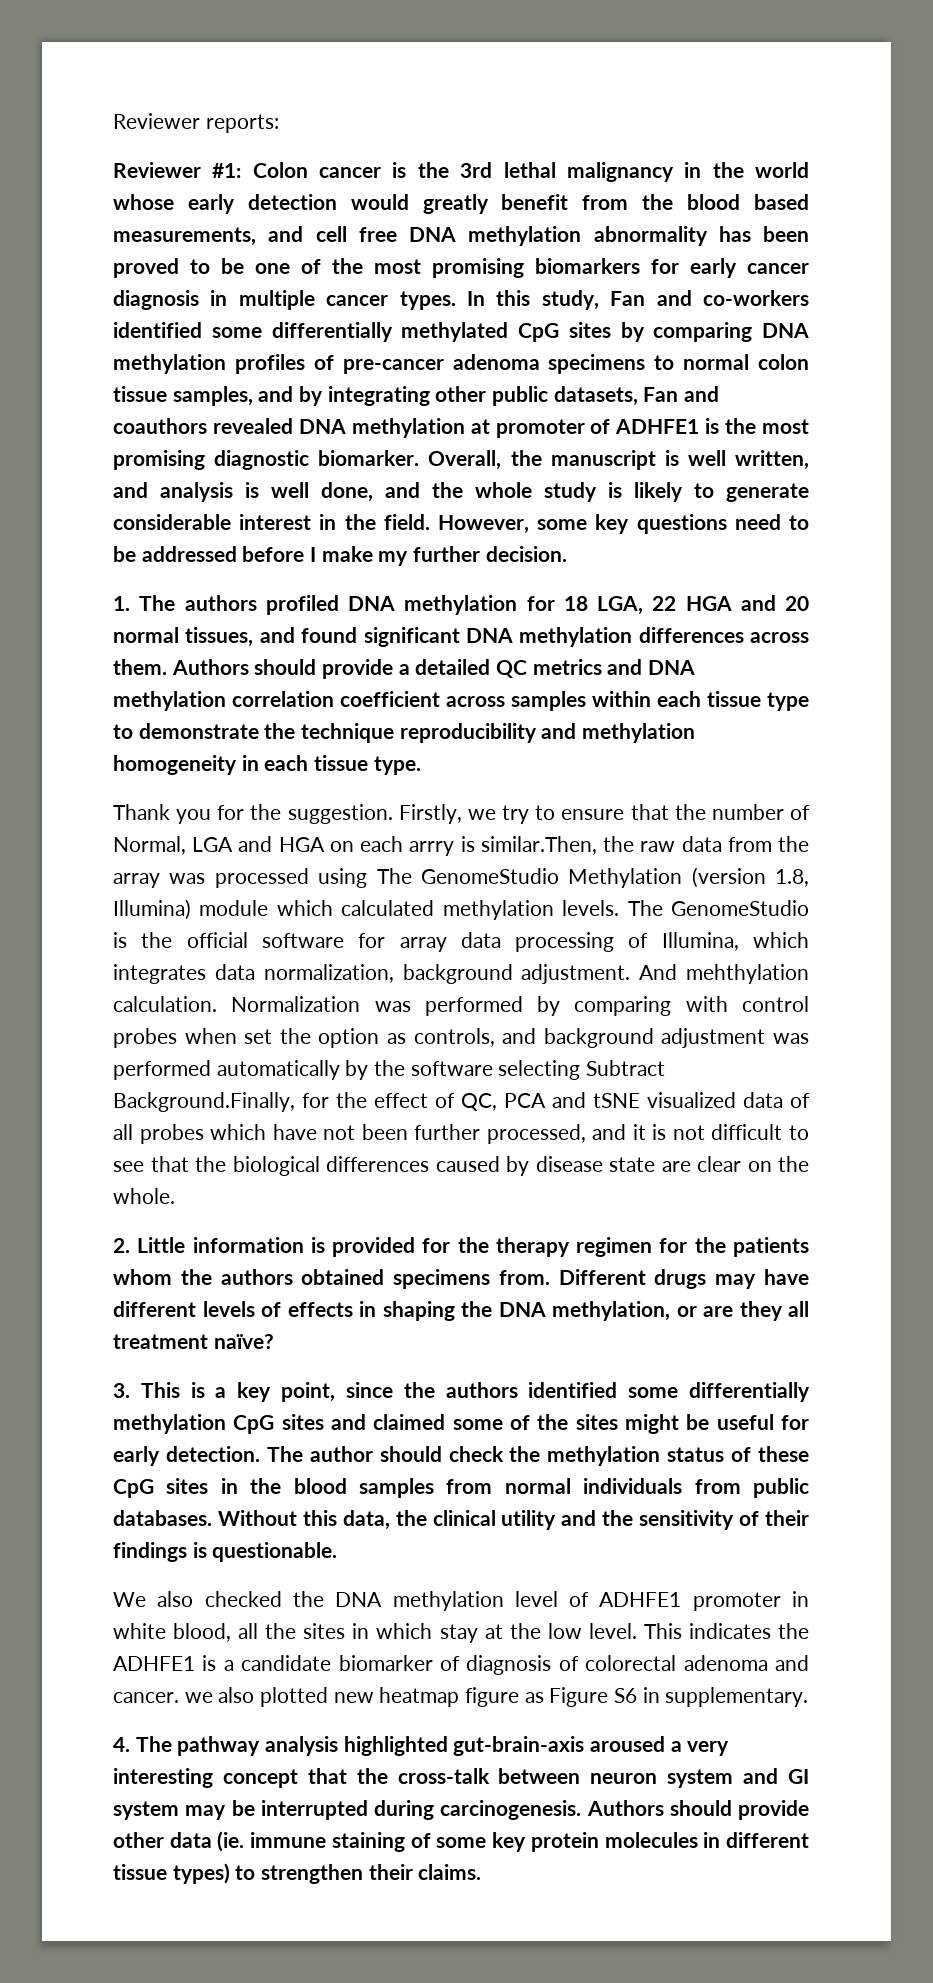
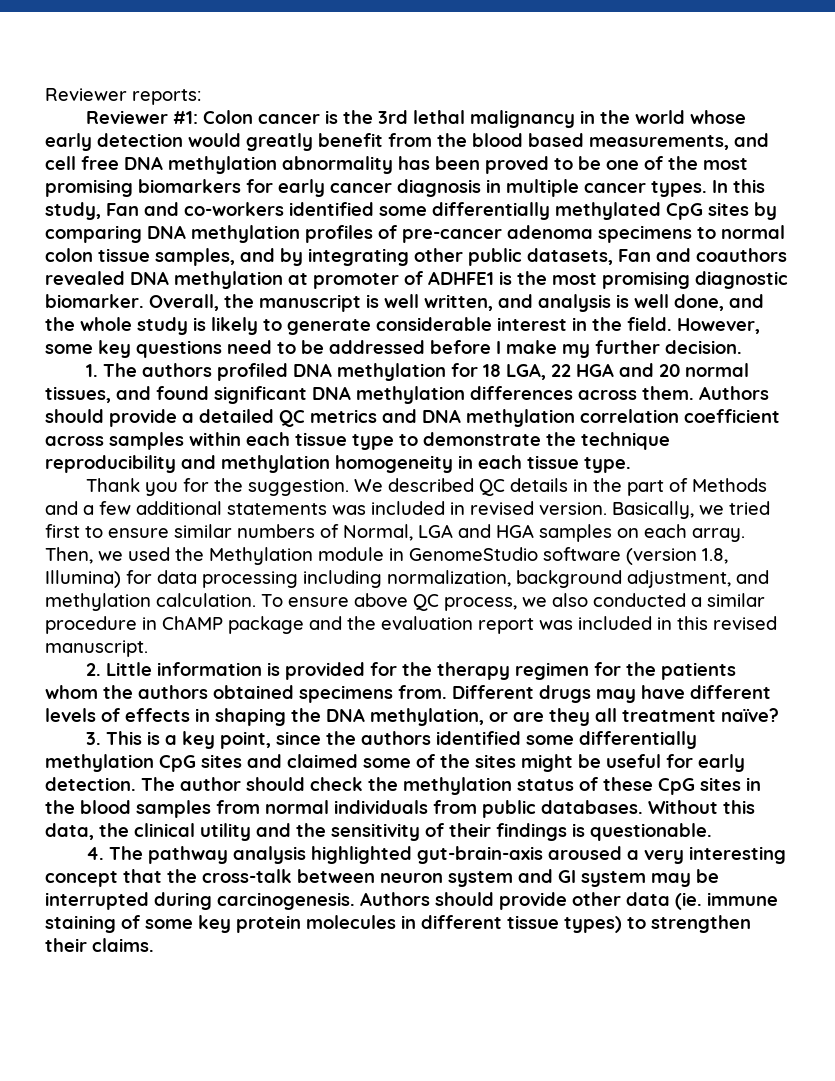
- Firstly, we try to ensure that the number of Normal, LGA and HGA on each arrry is similar.Then, the raw data from the array was processed using The GenomeStudio Methylation (version 1.8, Illumina) module which calculated methylation levels. The GenomeStudio is the official software for array data processing of Illumina, which integrates data normalization, background adjustment. And mehthylation calculation. Normalization was performed by comparing with control probes when set the option as controls, and background adjustment was performed automatically by the software selecting Subtract Background.Finally, for the effect of QC, PCA and tSNE visualized data of all probes which have not been further processed, and it is not difficult to see that the biological differences caused by disease state are clear on the whole.
+ We described QC details in the part of Methods and a few additional statements was included in revised version. Basically, we tried first to ensure similar numbers of Normal, LGA and HGA samples on each array. Then, we used the Methylation module in GenomeStudio software (version 1.8, Illumina) for data processing including normalization, background adjustment, and methylation calculation. To ensure above QC process, we also conducted a similar procedure in ChAMP package and the evaluation report was included in this revised manuscript.
- We also checked the DNA methylation level of ADHFE1 promoter in white blood, all the sites in which stay at the low level. This indicates the ADHFE1 is a candidate biomarker of diagnosis of colorectal adenoma and cancer. we also plotted new heatmap figure as Figure S6 in supplementary.

